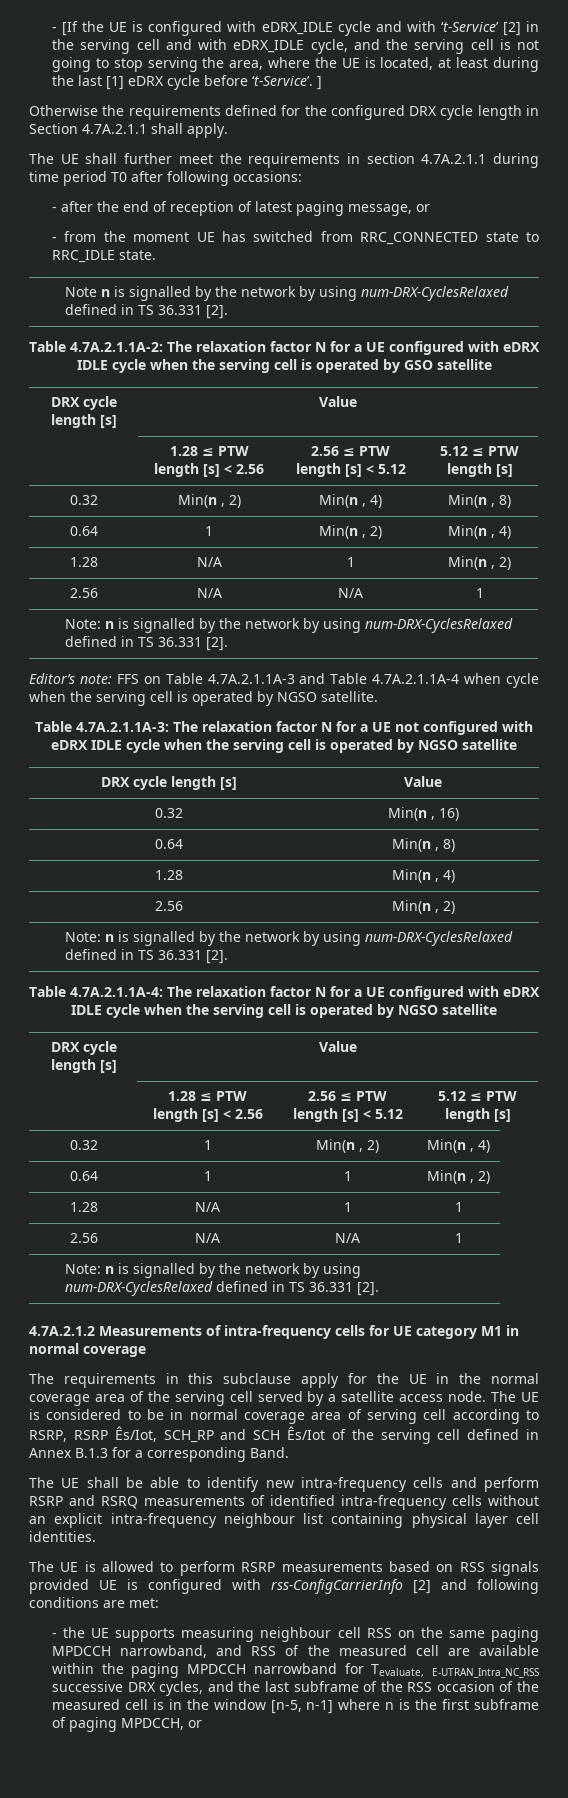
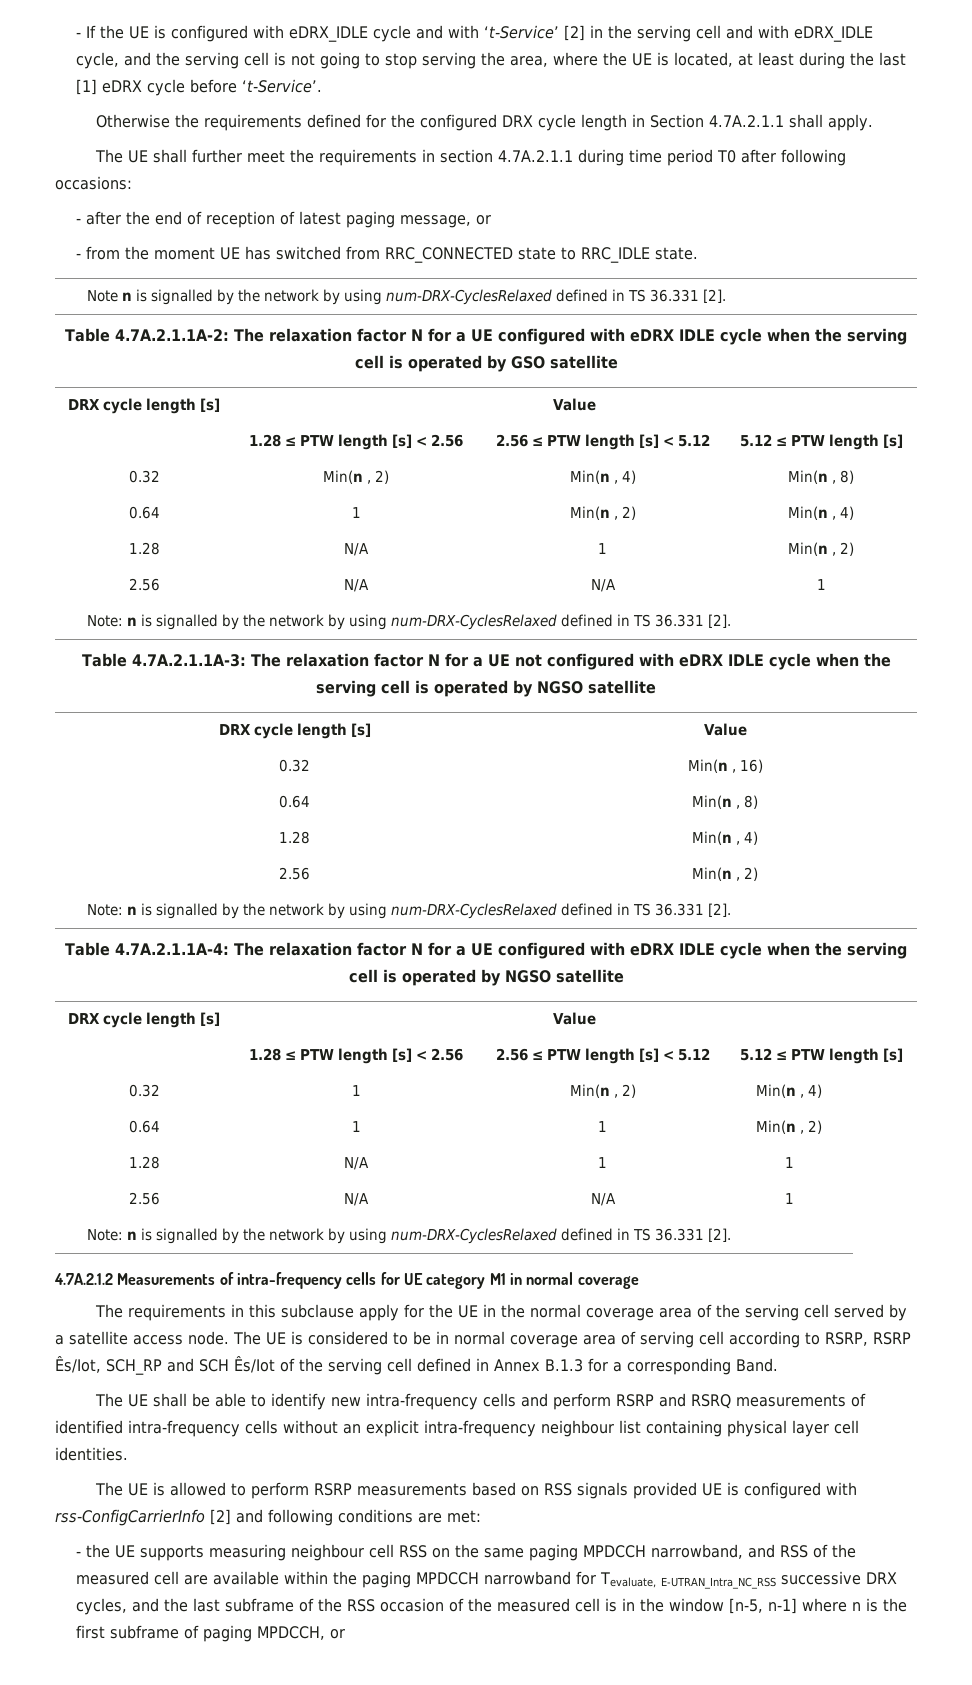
- - [If the UE is configured with eDRX_IDLE cycle and with ‘t-Service’ [2] in the serving cell and with eDRX_IDLE cycle, and the serving cell is not going to stop serving the area, where the UE is located, at least during the last [1] eDRX cycle before ‘t-Service’. ]
+ - If the UE is configured with eDRX_IDLE cycle and with ‘t-Service’ [2] in the serving cell and with eDRX_IDLE cycle, and the serving cell is not going to stop serving the area, where the UE is located, at least during the last [1] eDRX cycle before ‘t-Service’.
- Editor’s note: FFS on Table 4.7A.2.1.1A-3 and Table 4.7A.2.1.1A-4 when cycle when the serving cell is operated by NGSO satellite.

